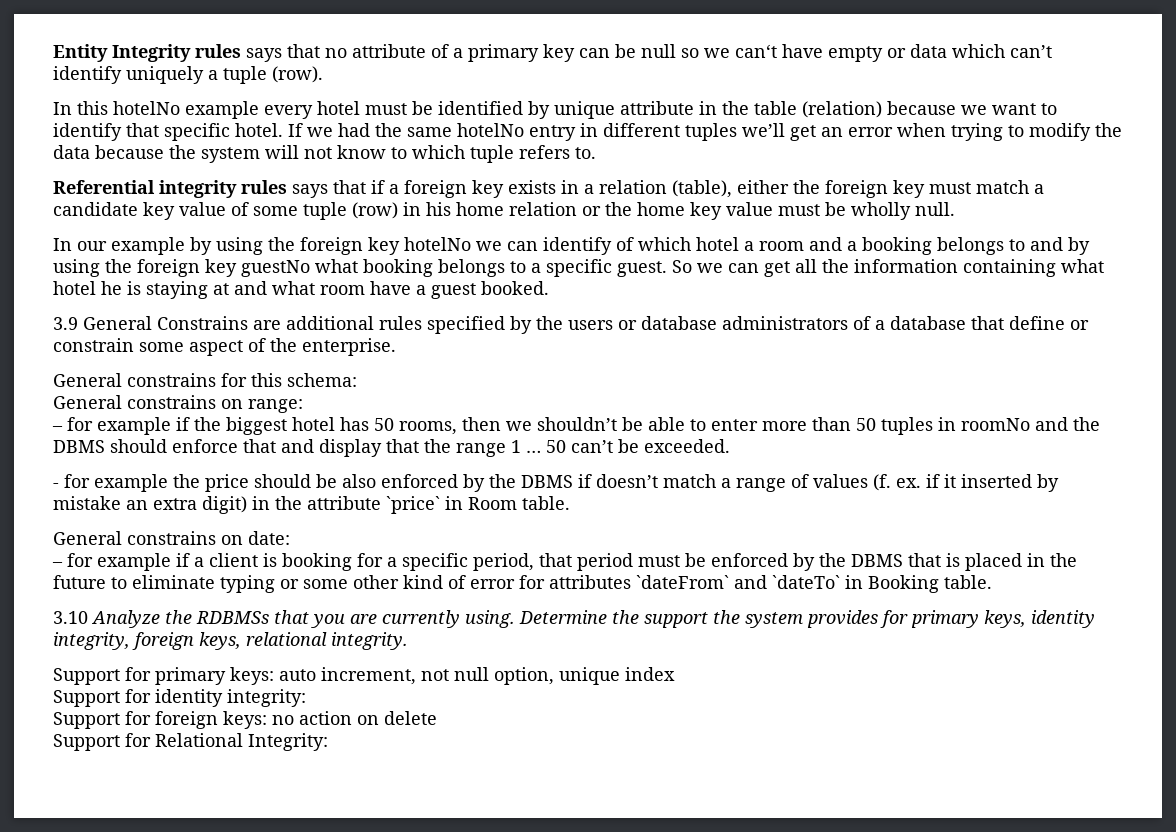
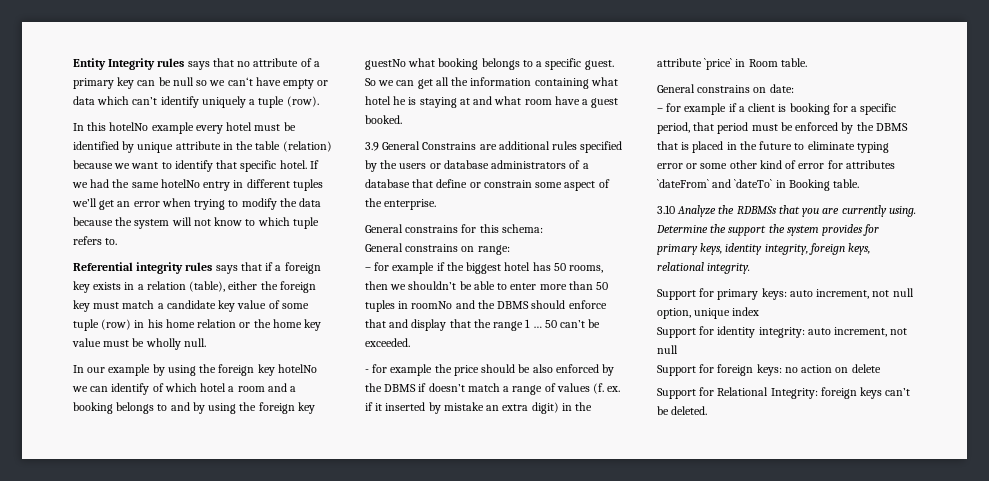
- – for example if a client is booking for a specific period, that period must be enforced by the DBMS that is placed in the future to eliminate typing or some other kind of error for attributes `dateFrom` and `dateTo` in Booking table.
+ – for example if a client is booking for a specific period, that period must be enforced by the DBMS that is placed in the future to eliminate typing error or some other kind of error for attributes `dateFrom` and `dateTo` in Booking table.
- Support for identity integrity:
+ Support for identity integrity: auto increment, not null
- Support for Relational Integrity:
+ Support for Relational Integrity: foreign keys can’t be deleted.

